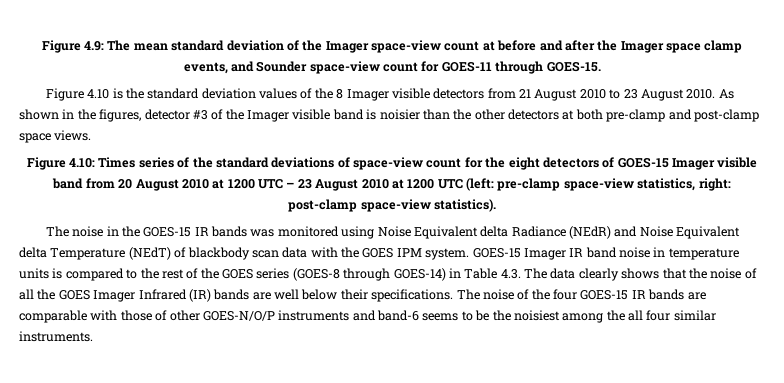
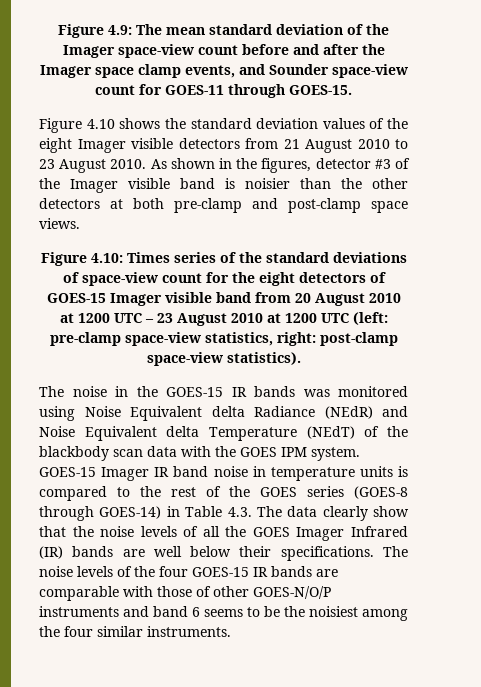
- Figure 4.9: The mean standard deviation of the Imager space-view count at before and after the Imager space clamp events, and Sounder space-view count for GOES-11 through GOES-15.
+ Figure 4.9: The mean standard deviation of the Imager space-view count before and after the Imager space clamp events, and Sounder space-view count for GOES-11 through GOES-15.
- Figure 4.10 is the standard deviation values of the 8 Imager visible detectors from 21 August 2010 to 23 August 2010.
+ Figure 4.10 shows the standard deviation values of the eight Imager visible detectors from 21 August 2010 to 23 August 2010.
- The noise in the GOES-15 IR bands was monitored using Noise Equivalent delta Radiance (NEdR) and Noise Equivalent delta Temperature (NEdT) of blackbody scan data with the GOES IPM system.
+ The noise in the GOES-15 IR bands was monitored using Noise Equivalent delta Radiance (NEdR) and Noise Equivalent delta Temperature (NEdT) of the blackbody scan data with the GOES IPM system.
- GOES-15 Imager IR band noise in temperature units is compared to the rest of the GOES series (GOES-8 through GOES-14) in Table 4.3. The data clearly shows that the noise of all the GOES Imager Infrared (IR) bands are well below their specifications.
+ GOES-15 Imager IR band noise in temperature units is compared to the rest of the GOES series (GOES-8 through GOES-14) in Table 4.3. The data clearly show that the noise levels of all the GOES Imager Infrared (IR) bands are well below their specifications.
- The noise of the four GOES-15 IR bands are comparable with those of other GOES-N/O/P instruments and band-6 seems to be the noisiest among the all four similar instruments.
+ The noise levels of the four GOES-15 IR bands are comparable with those of other GOES-N/O/P instruments and band 6 seems to be the noisiest among the four similar instruments.

